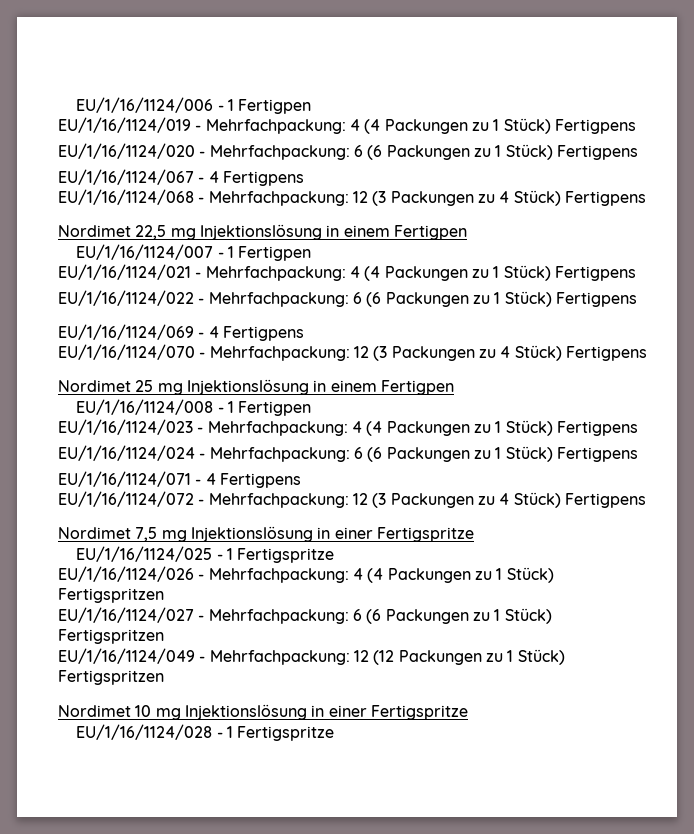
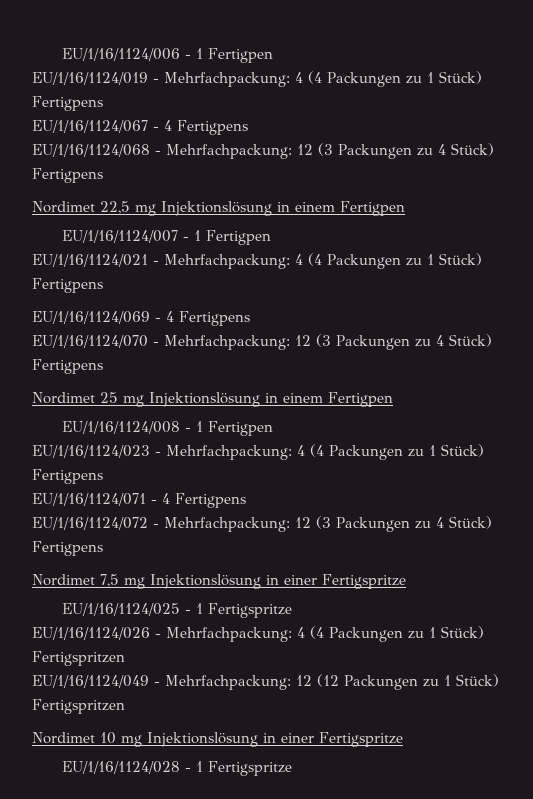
- EU/1/16/1124/020 - Mehrfachpackung: 6 (6 Packungen zu 1 Stück) Fertigpens
- EU/1/16/1124/022 - Mehrfachpackung: 6 (6 Packungen zu 1 Stück) Fertigpens
- EU/1/16/1124/024 - Mehrfachpackung: 6 (6 Packungen zu 1 Stück) Fertigpens
- EU/1/16/1124/027 - Mehrfachpackung: 6 (6 Packungen zu 1 Stück) Fertigspritzen

